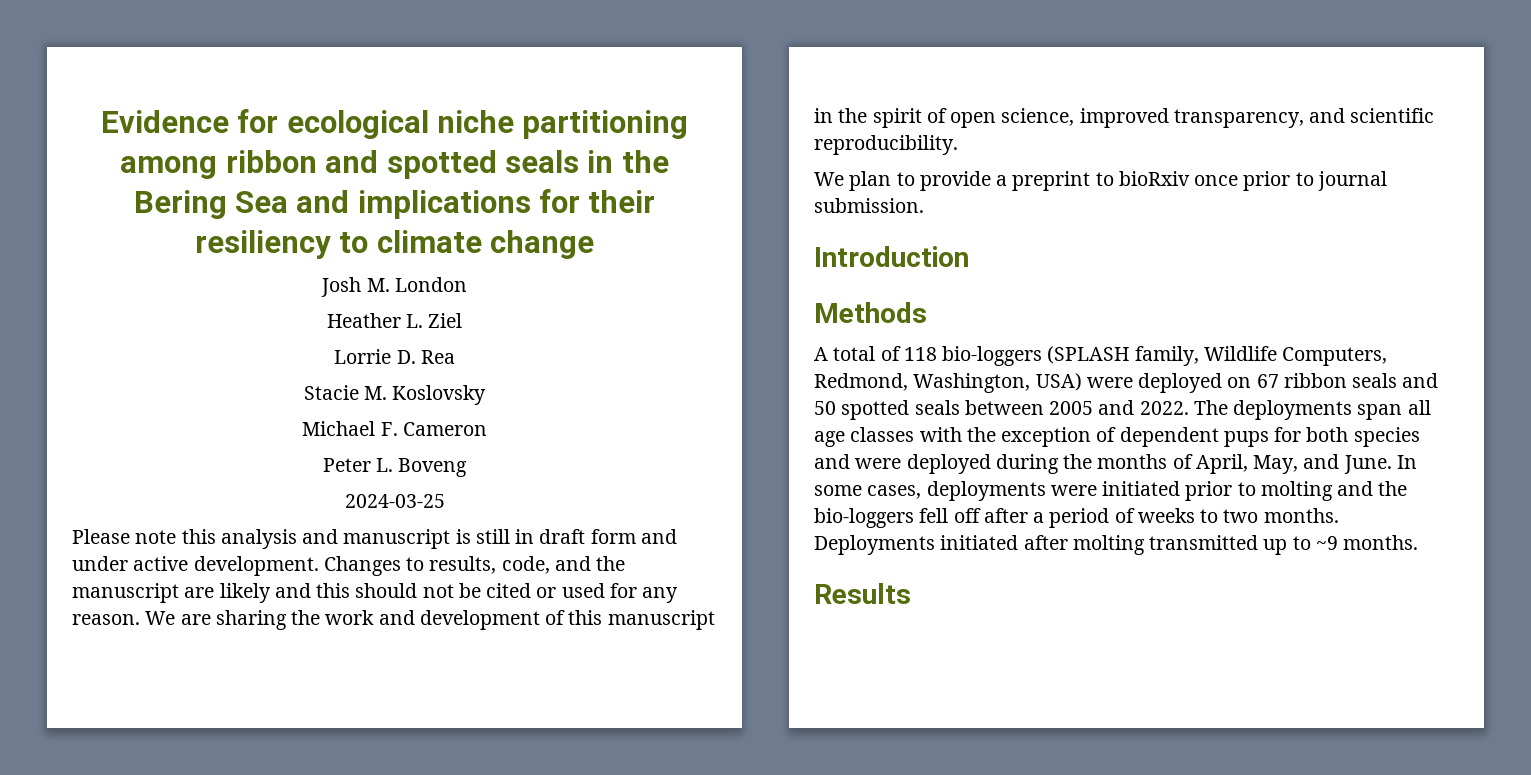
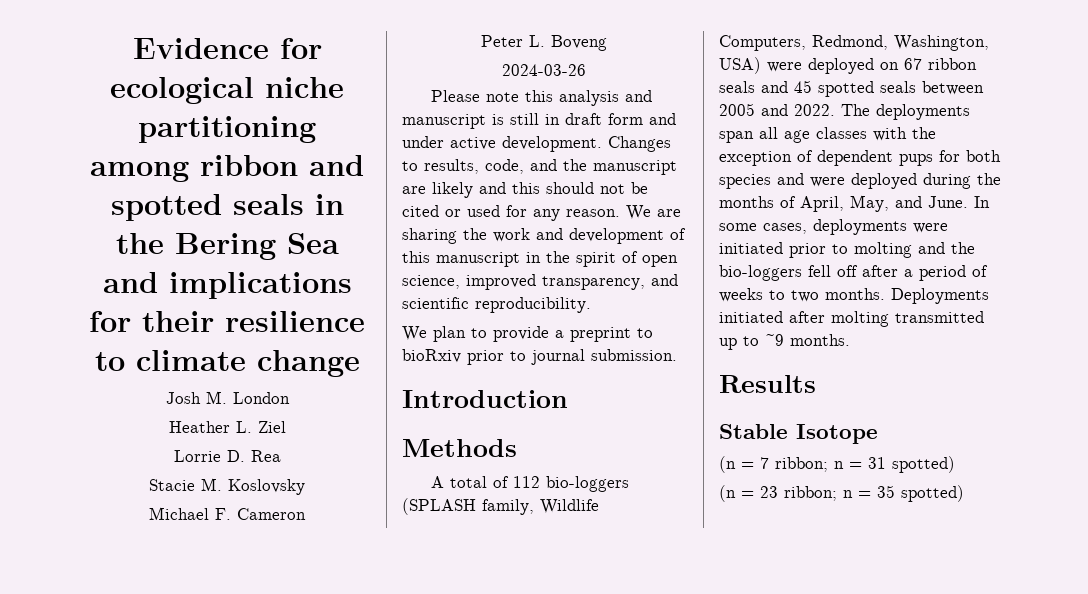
- Evidence for ecological niche partitioning among ribbon and spotted seals in the Bering Sea and implications for their resiliency to climate change
+ Evidence for ecological niche partitioning among ribbon and spotted seals in the Bering Sea and implications for their resilience to climate change
- 2024-03-25
+ 2024-03-26
- We plan to provide a preprint to bioRxiv once prior to journal submission.
+ We plan to provide a preprint to bioRxiv prior to journal submission.
- A total of 118 bio-loggers (SPLASH family, Wildlife Computers, Redmond, Washington, USA) were deployed on 67 ribbon seals and 50 spotted seals between 2005 and 2022.
+ A total of 112 bio-loggers (SPLASH family, Wildlife Computers, Redmond, Washington, USA) were deployed on 67 ribbon seals and 45 spotted seals between 2005 and 2022.
+ Stable Isotope
+ (n = 7 ribbon; n = 31 spotted)
+ (n = 23 ribbon; n = 35 spotted)

